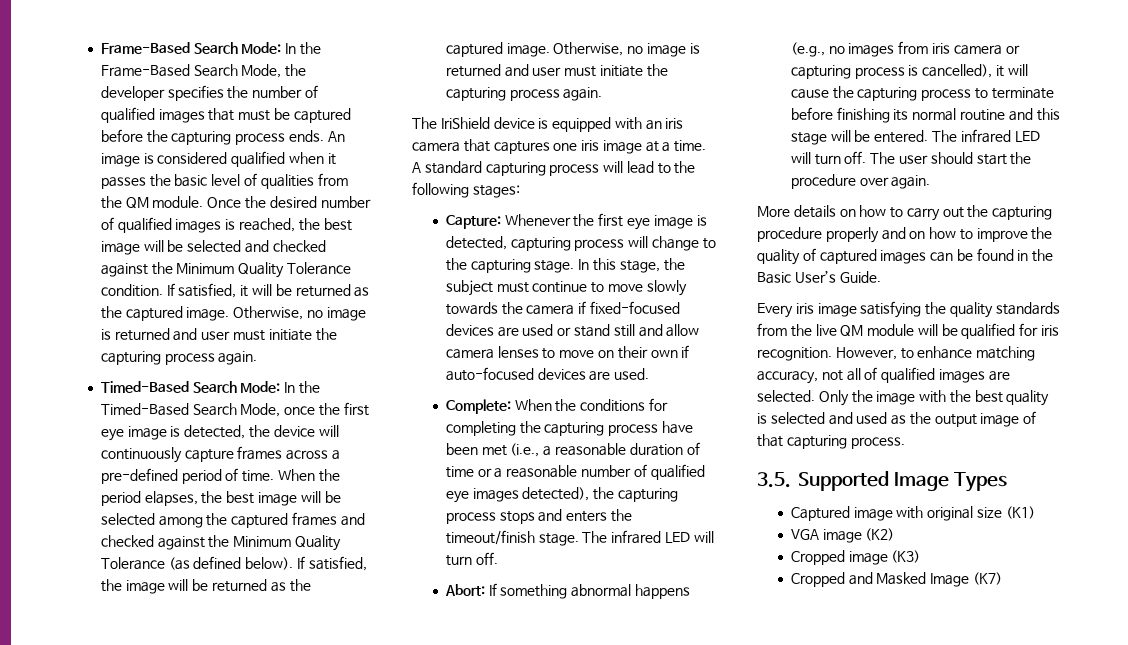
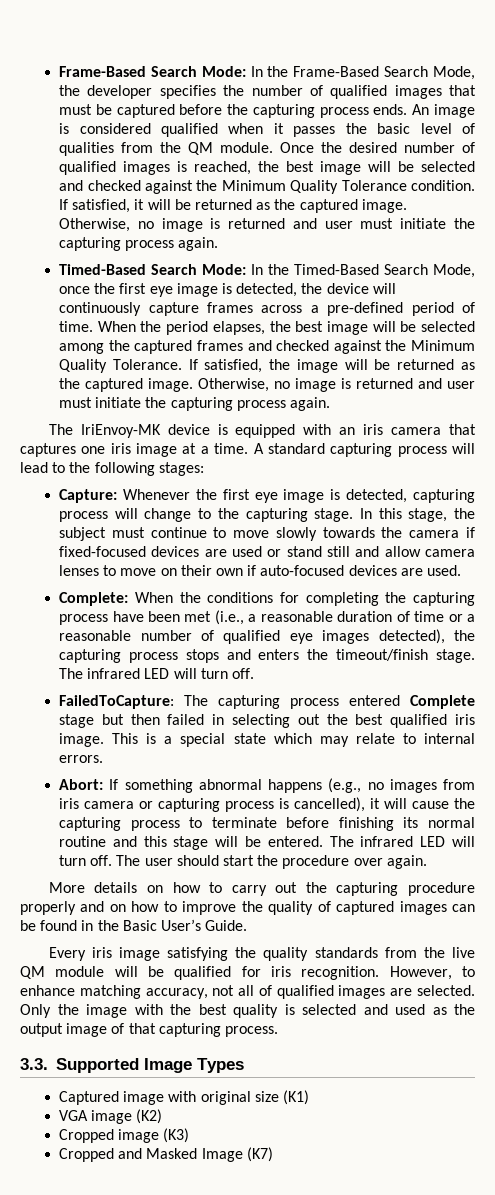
- When the period elapses, the best image will be selected among the captured frames and checked against the Minimum Quality Tolerance (as defined below).
+ When the period elapses, the best image will be selected among the captured frames and checked against the Minimum Quality Tolerance.
- The IriShield device is equipped with an iris camera that captures one iris image at a time.
+ The IriEnvoy-MK device is equipped with an iris camera that captures one iris image at a time.
+ FailedToCapture: The capturing process entered Complete stage but then failed in selecting out the best qualified iris image. This is a special state which may relate to internal errors.
- 3.5. Supported Image Types
+ 3.3. Supported Image Types

